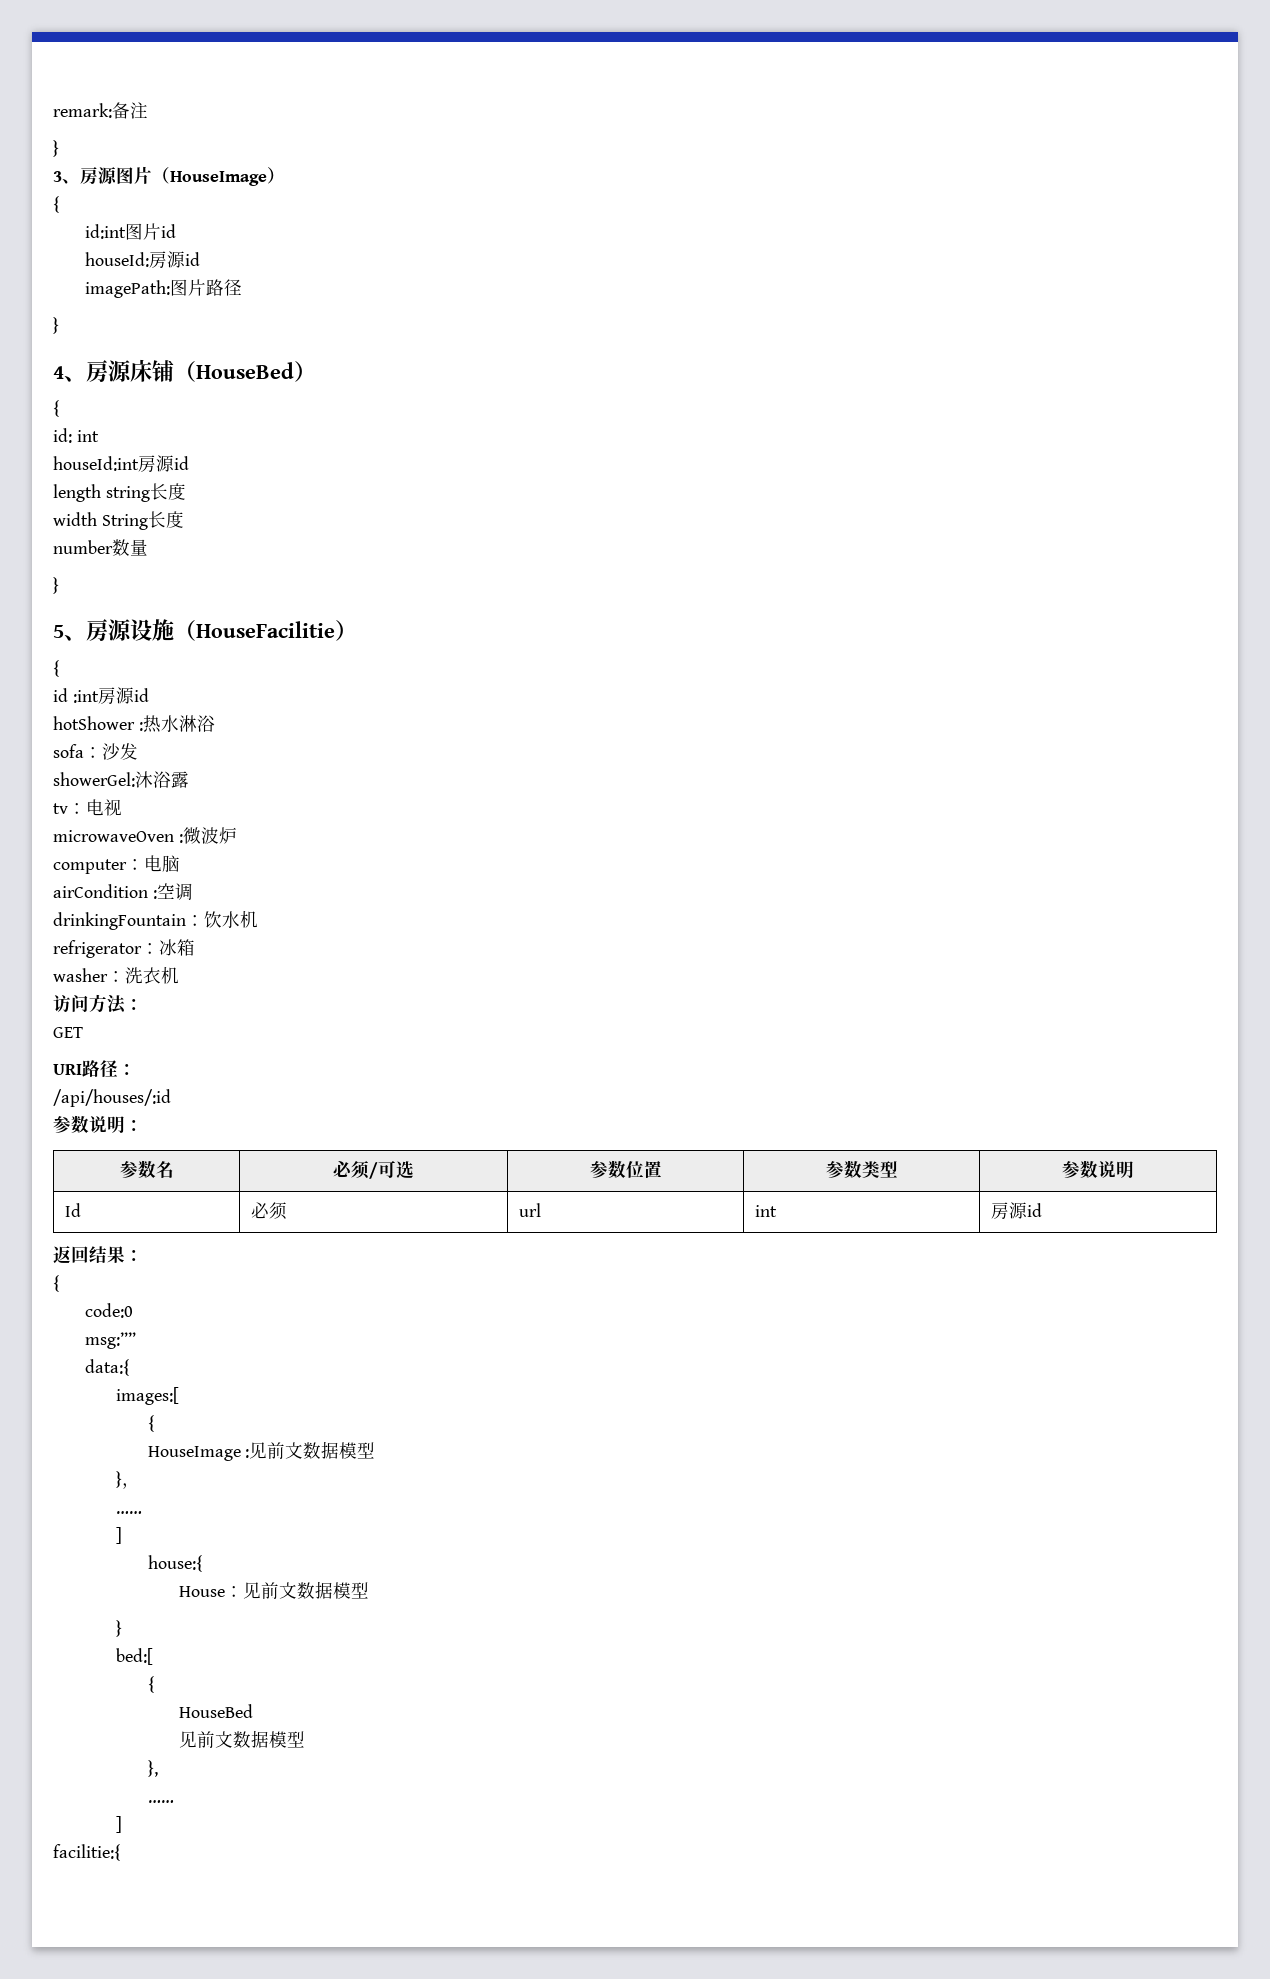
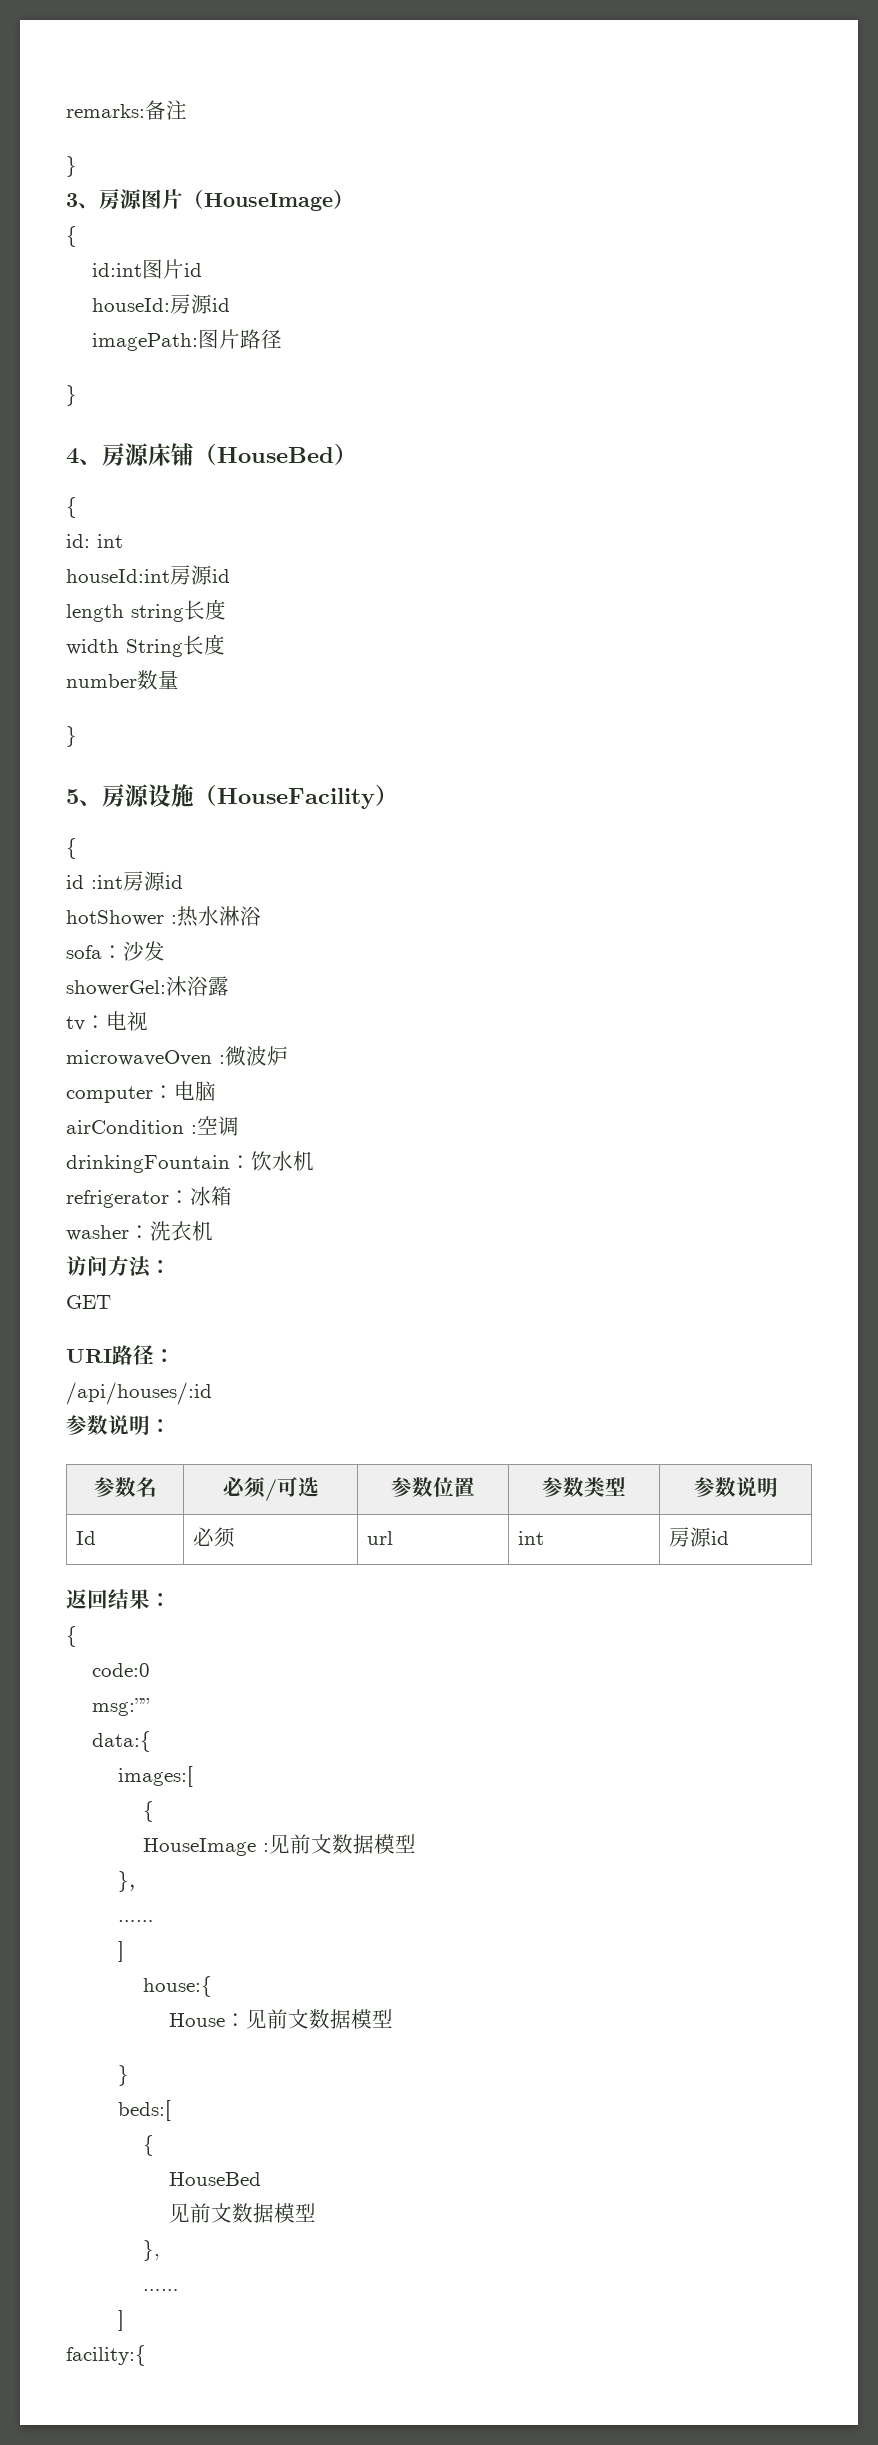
- remark:备注
+ remarks:备注
- 5、房源设施（HouseFacilitie）
+ 5、房源设施（HouseFacility）
- bed:[
+ beds:[
- facilitie:{
+ facility:{

